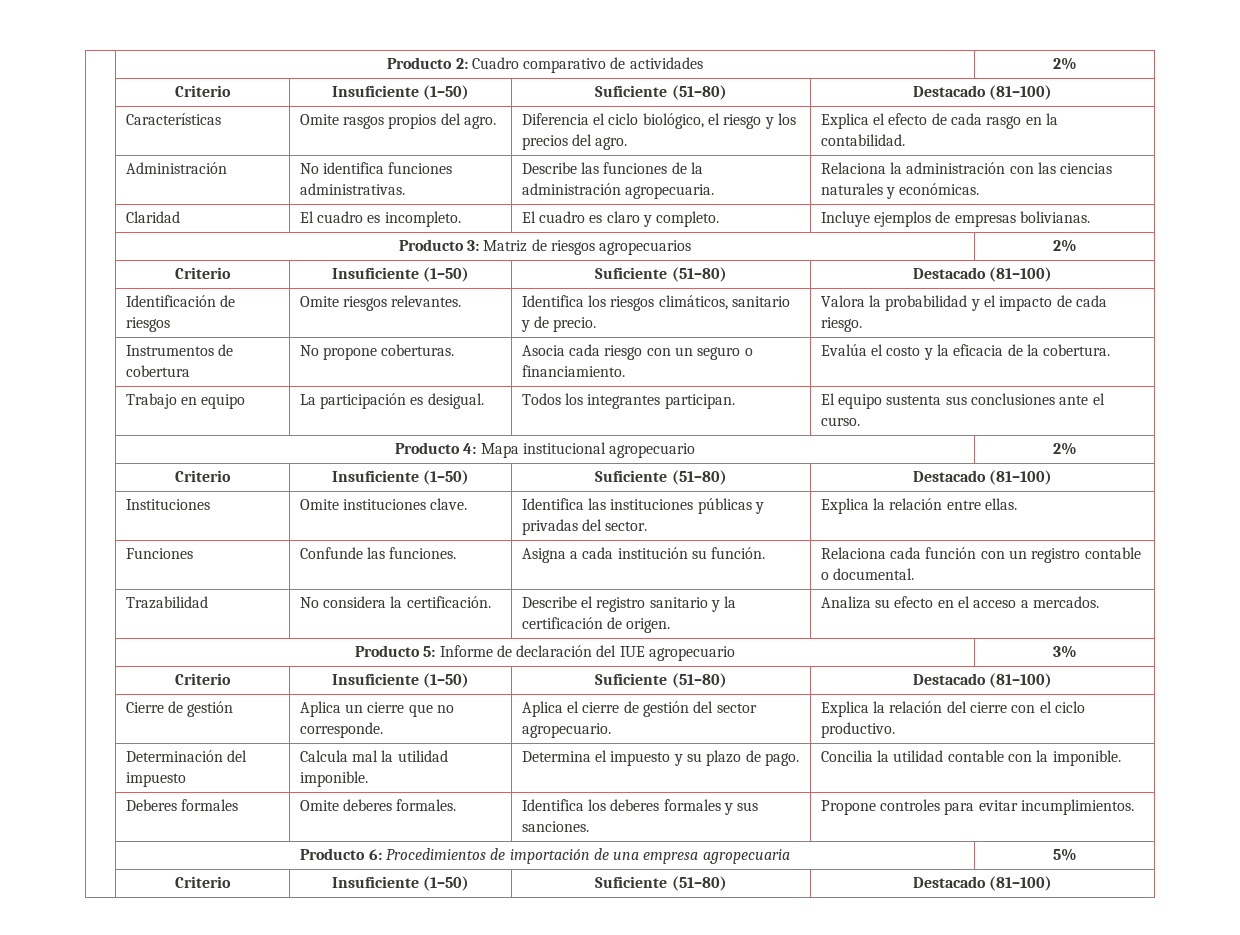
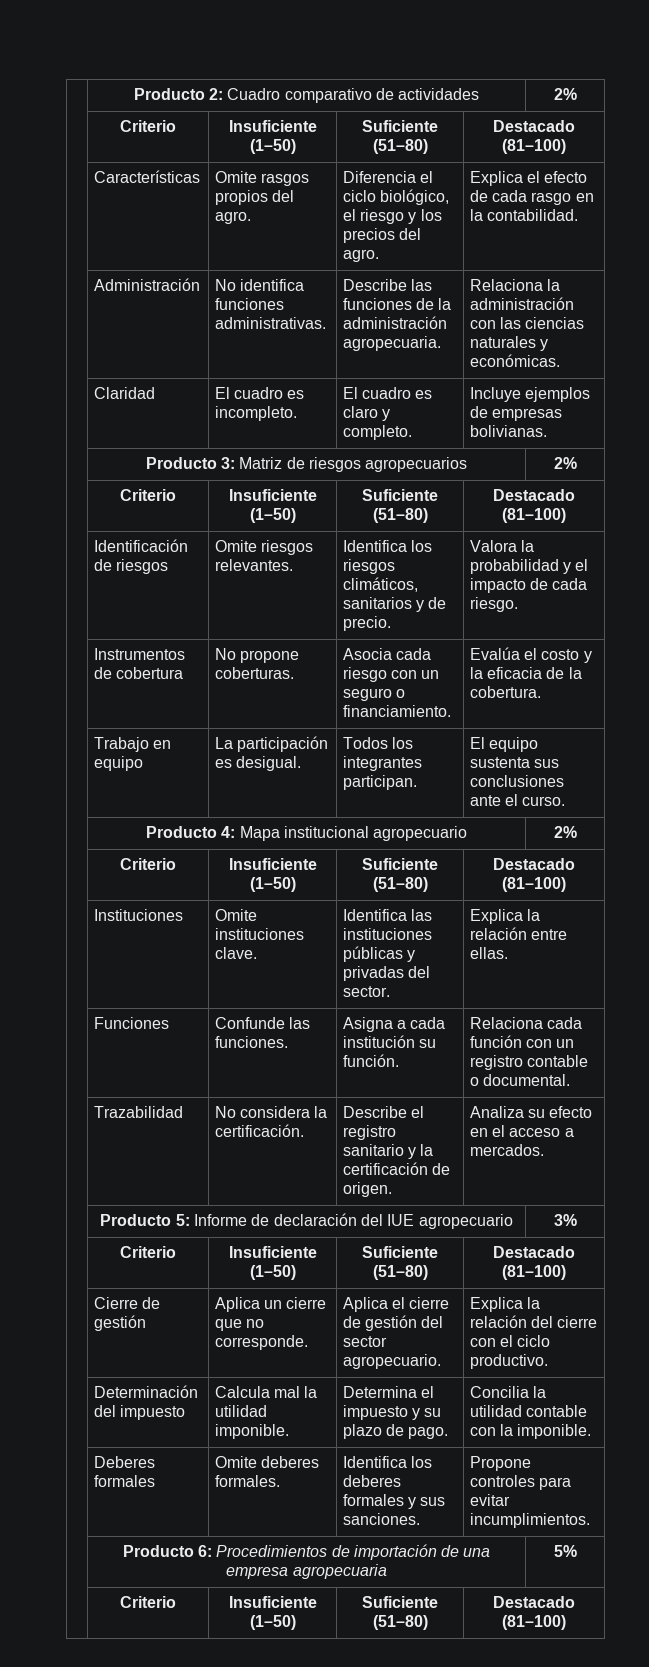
- | Identificación de riesgos | Omite riesgos relevantes. | Identifica los riesgos climáticos, sanitario y de precio. | Valora la probabilidad y el impacto de cada riesgo.
+ | Identificación de riesgos | Omite riesgos relevantes. | Identifica los riesgos climáticos, sanitarios y de precio. | Valora la probabilidad y el impacto de cada riesgo.

